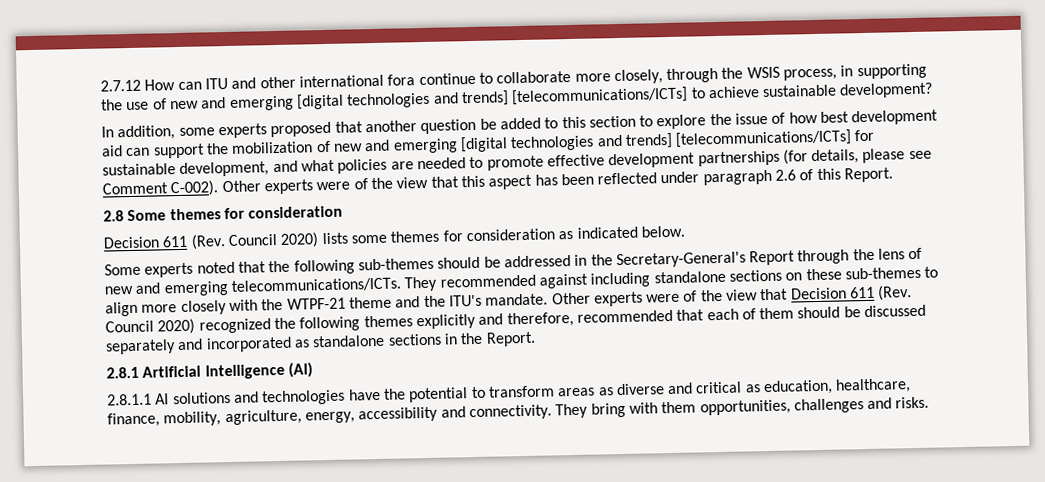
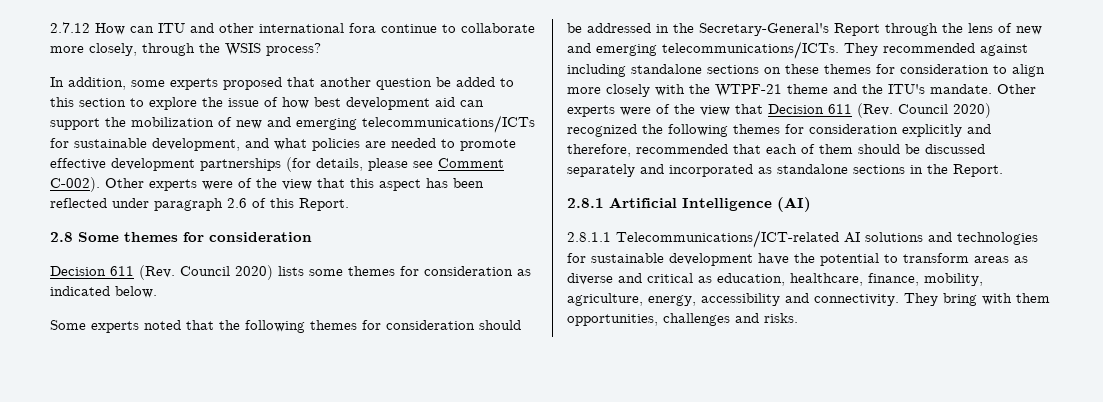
- 2.7.12 How can ITU and other international fora continue to collaborate more closely, through the WSIS process, in supporting the use of new and emerging [digital technologies and trends] [telecommunications/ICTs] to achieve sustainable development?
+ 2.7.12 How can ITU and other international fora continue to collaborate more closely, through the WSIS process?
- In addition, some experts proposed that another question be added to this section to explore the issue of how best development aid can support the mobilization of new and emerging [digital technologies and trends] [telecommunications/ICTs] for sustainable development, and what policies are needed to promote effective development partnerships (for details, please see Comment C-002).
+ In addition, some experts proposed that another question be added to this section to explore the issue of how best development aid can support the mobilization of new and emerging telecommunications/ICTs for sustainable development, and what policies are needed to promote effective development partnerships (for details, please see Comment C-002).
- Some experts noted that the following sub-themes should be addressed in the Secretary-General's Report through the lens of new and emerging telecommunications/ICTs.
+ Some experts noted that the following themes for consideration should be addressed in the Secretary-General's Report through the lens of new and emerging telecommunications/ICTs.
- They recommended against including standalone sections on these sub-themes to align more closely with the WTPF-21 theme and the ITU's mandate.
+ They recommended against including standalone sections on these themes for consideration to align more closely with the WTPF-21 theme and the ITU's mandate.
- Other experts were of the view that Decision 611 (Rev. Council 2020) recognized the following themes explicitly and therefore, recommended that each of them should be discussed separately and incorporated as standalone sections in the Report.
+ Other experts were of the view that Decision 611 (Rev. Council 2020) recognized the following themes for consideration explicitly and therefore, recommended that each of them should be discussed separately and incorporated as standalone sections in the Report.
- 2.8.1.1 AI solutions and technologies have the potential to transform areas as diverse and critical as education, healthcare, finance, mobility, agriculture, energy, accessibility and connectivity.
+ 2.8.1.1 Telecommunications/ICT-related AI solutions and technologies for sustainable development have the potential to transform areas as diverse and critical as education, healthcare, finance, mobility, agriculture, energy, accessibility and connectivity.

